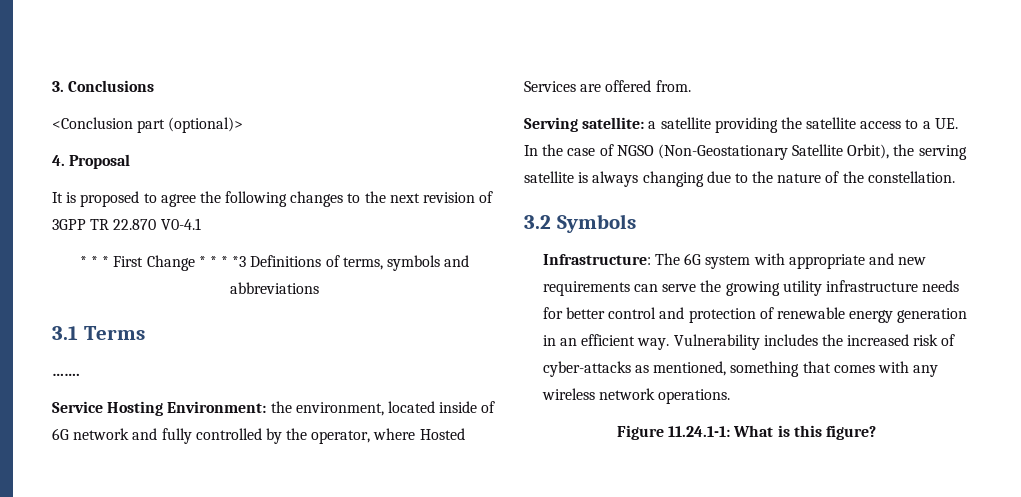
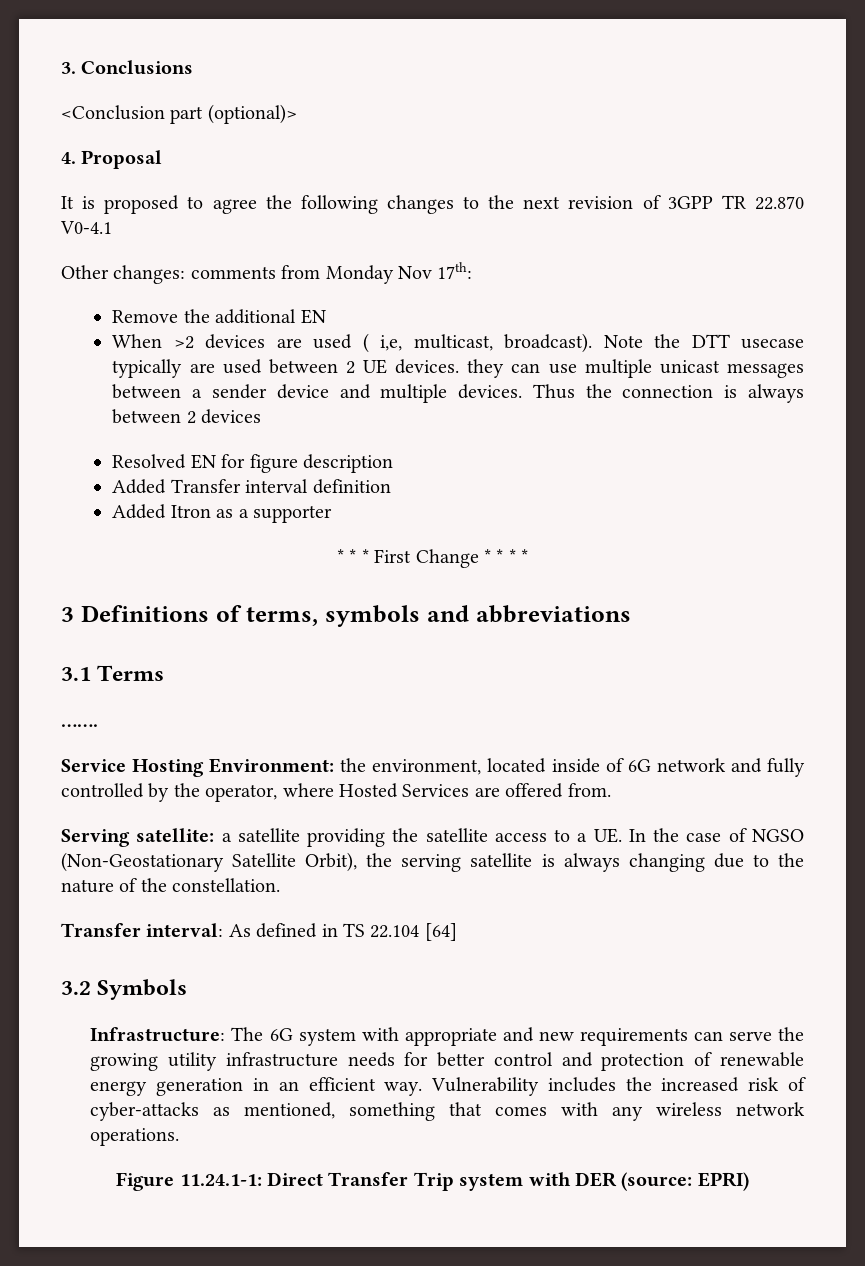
+ Other changes: comments from Monday Nov 17th:
+ Remove the additional EN
+ When >2 devices are used ( i,e, multicast, broadcast). Note the DTT usecase typically are used between 2 UE devices. they can use multiple unicast messages between a sender device and multiple devices. Thus the connection is always between 2 devices
+ Resolved EN for figure description
+ Added Transfer interval definition
+ Added Itron as a supporter
- * * * First Change * * * *3 Definitions of terms, symbols and abbreviations
+ * * * First Change * * * *
+ 3 Definitions of terms, symbols and abbreviations
+ Transfer interval: As defined in TS 22.104 [64]
- Figure 11.24.1-1: What is this figure?
+ Figure 11.24.1-1: Direct Transfer Trip system with DER (source: EPRI)

